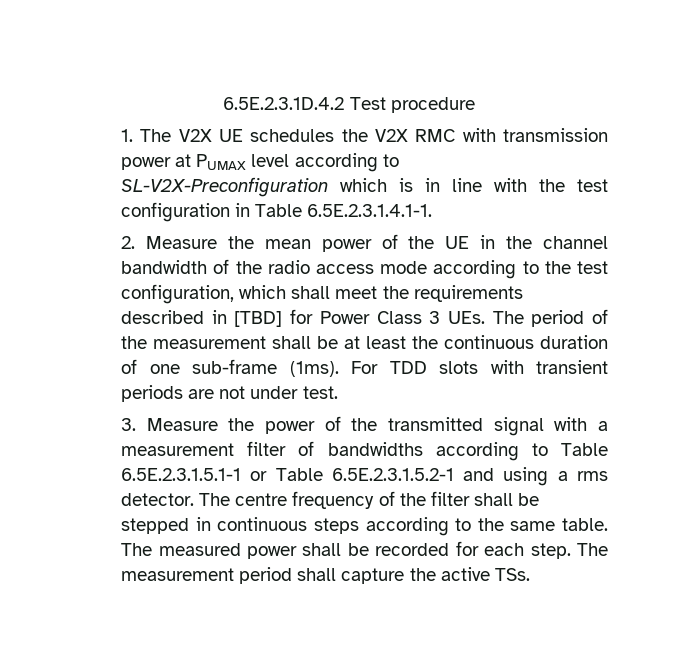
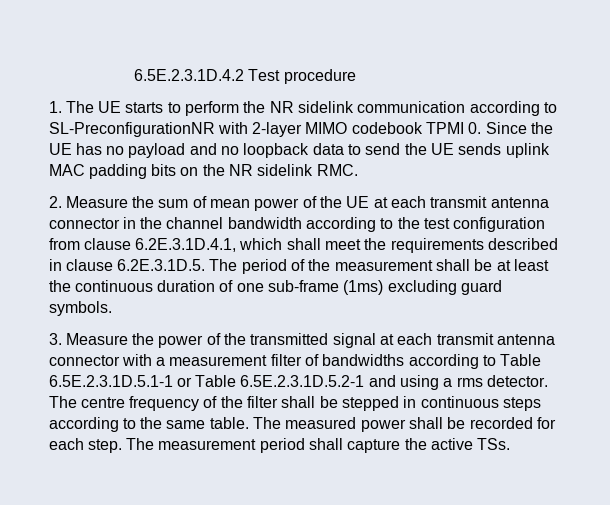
- 1. The V2X UE schedules the V2X RMC with transmission power at PUMAX level according to SL-V2X-Preconfiguration which is in line with the test configuration in Table 6.5E.2.3.1.4.1-1.
+ 1. The UE starts to perform the NR sidelink communication according to SL-PreconfigurationNR with 2-layer MIMO codebook TPMI 0. Since the UE has no payload and no loopback data to send the UE sends uplink MAC padding bits on the NR sidelink RMC.
- 2. Measure the mean power of the UE in the channel bandwidth of the radio access mode according to the test configuration, which shall meet the requirements described in [TBD] for Power Class 3 UEs. The period of the measurement shall be at least the continuous duration of one sub-frame (1ms). For TDD slots with transient periods are not under test.
+ 2. Measure the sum of mean power of the UE at each transmit antenna connector in the channel bandwidth according to the test configuration from clause 6.2E.3.1D.4.1, which shall meet the requirements described in clause 6.2E.3.1D.5. The period of the measurement shall be at least the continuous duration of one sub-frame (1ms) excluding guard symbols.
- 3. Measure the power of the transmitted signal with a measurement filter of bandwidths according to Table 6.5E.2.3.1.5.1-1 or Table 6.5E.2.3.1.5.2-1 and using a rms detector.
+ 3. Measure the power of the transmitted signal at each transmit antenna connector with a measurement filter of bandwidths according to Table 6.5E.2.3.1D.5.1-1 or Table 6.5E.2.3.1D.5.2-1 and using a rms detector.

